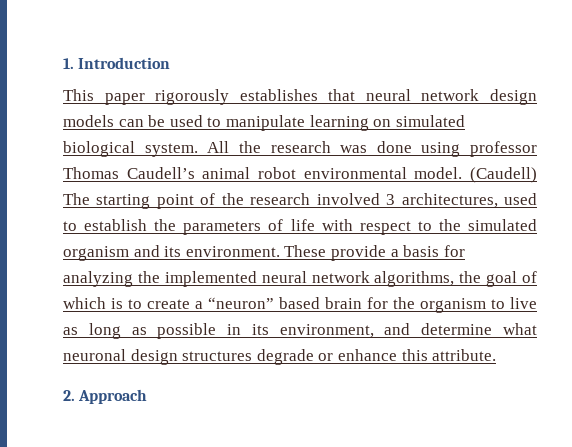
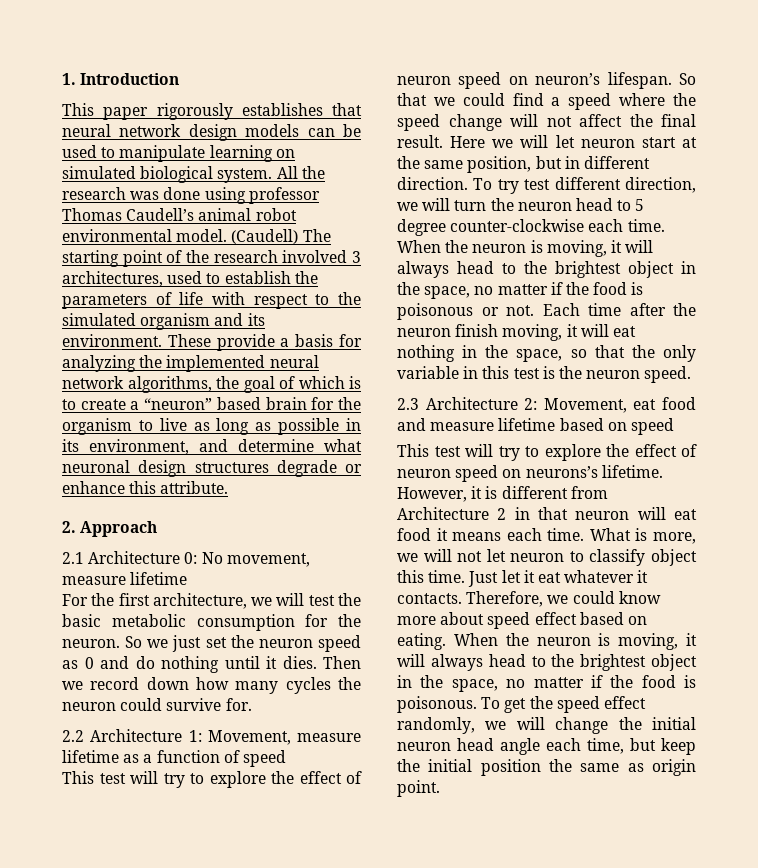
+ 2.1 Architecture 0: No movement, measure lifetime
+ For the first architecture, we will test the basic metabolic consumption for the neuron. So we just set the neuron speed as 0 and do nothing until it dies. Then we record down how many cycles the neuron could survive for.
+ 2.2 Architecture 1: Movement, measure lifetime as a function of speed
+ This test will try to explore the effect of neuron speed on neuron’s lifespan. So that we could find a speed where the speed change will not affect the final result. Here we will let neuron start at the same position, but in different direction. To try test different direction, we will turn the neuron head to 5 degree counter-clockwise each time. When the neuron is moving, it will always head to the brightest object in the space, no matter if the food is poisonous or not. Each time after the neuron finish moving, it will eat nothing in the space, so that the only variable in this test is the neuron speed.
+ 2.3 Architecture 2: Movement, eat food and measure lifetime based on speed
+ This test will try to explore the effect of neuron speed on neurons’s lifetime. However, it is different from Architecture 2 in that neuron will eat food it means each time. What is more, we will not let neuron to classify object this time. Just let it eat whatever it contacts. Therefore, we could know more about speed effect based on eating. When the neuron is moving, it will always head to the brightest object in the space, no matter if the food is poisonous. To get the speed effect randomly, we will change the initial neuron head angle each time, but keep the initial position the same as origin point.

